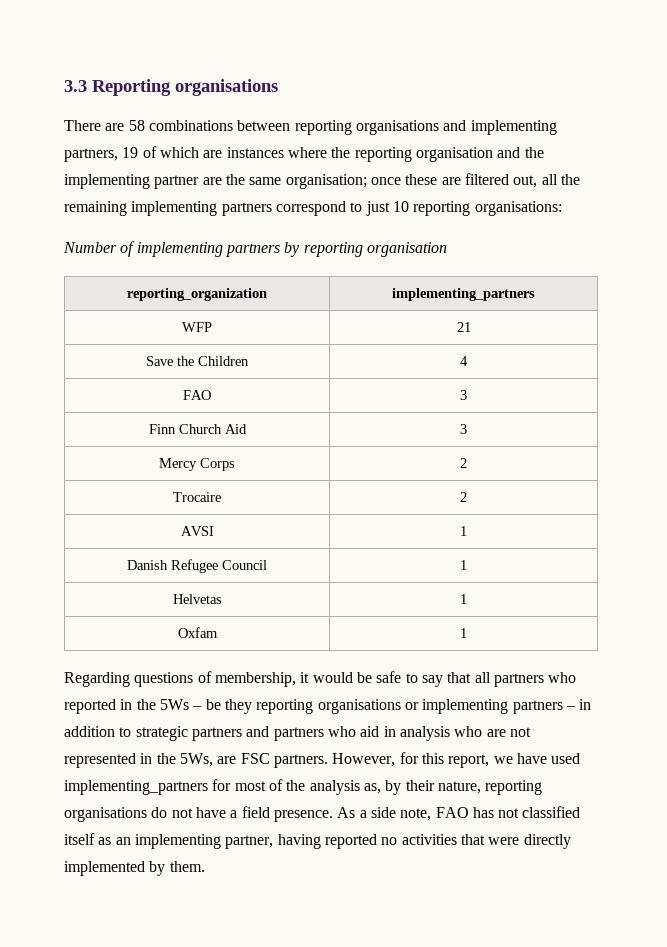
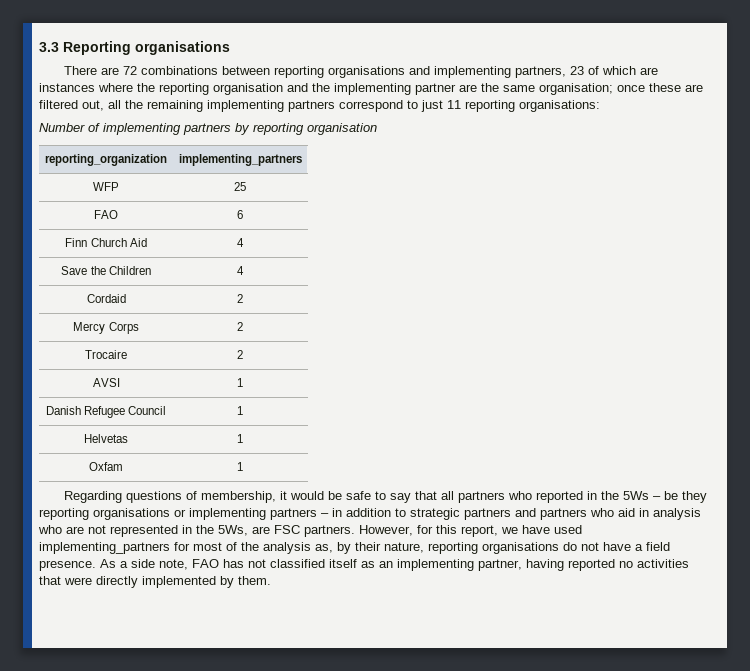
- There are 58 combinations between reporting organisations and implementing partners, 19 of which are instances where the reporting organisation and the implementing partner are the same organisation; once these are filtered out, all the remaining implementing partners correspond to just 10 reporting organisations:
+ There are 72 combinations between reporting organisations and implementing partners, 23 of which are instances where the reporting organisation and the implementing partner are the same organisation; once these are filtered out, all the remaining implementing partners correspond to just 11 reporting organisations:
- WFP | 21
+ WFP | 25
+ FAO | 6
+ Finn Church Aid | 4
  Save the Children | 4
- FAO | 3
- Finn Church Aid | 3
+ Cordaid | 2

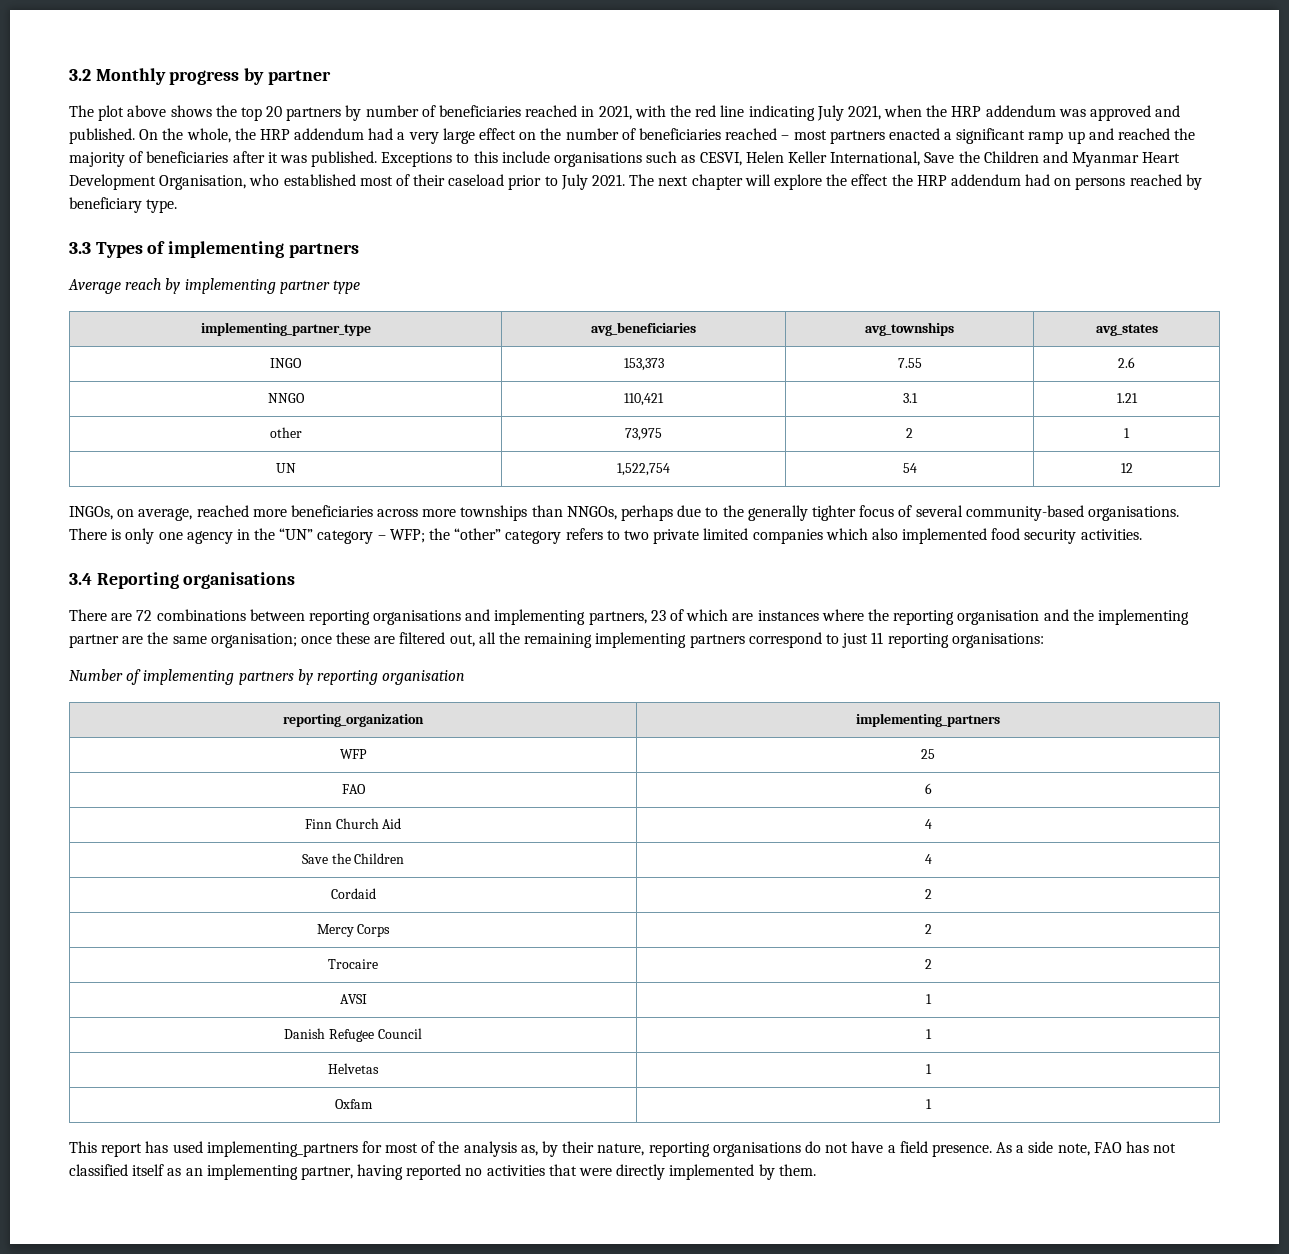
- 3.3 Reporting organisations
+ 3.2 Monthly progress by partner
+ The plot above shows the top 20 partners by number of beneficiaries reached in 2021, with the red line indicating July 2021, when the HRP addendum was approved and published. On the whole, the HRP addendum had a very large effect on the number of beneficiaries reached – most partners enacted a significant ramp up and reached the majority of beneficiaries after it was published. Exceptions to this include organisations such as CESVI, Helen Keller International, Save the Children and Myanmar Heart Development Organisation, who established most of their caseload prior to July 2021. The next chapter will explore the effect the HRP addendum had on persons reached by beneficiary type.
+ 3.3 Types of implementing partners
+ Average reach by implementing partner type
+ implementing_partner_type | avg_beneficiaries | avg_townships | avg_states
+ INGO | 153,373 | 7.55 | 2.6
+ NNGO | 110,421 | 3.1 | 1.21
+ other | 73,975 | 2 | 1
+ UN | 1,522,754 | 54 | 12
+ INGOs, on average, reached more beneficiaries across more townships than NNGOs, perhaps due to the generally tighter focus of several community-based organisations. There is only one agency in the “UN” category – WFP; the “other” category refers to two private limited companies which also implemented food security activities.
+ 3.4 Reporting organisations
- Regarding questions of membership, it would be safe to say that all partners who reported in the 5Ws – be they reporting organisations or implementing partners – in addition to strategic partners and partners who aid in analysis who are not represented in the 5Ws, are FSC partners. However, for this report, we have used implementing_partners for most of the analysis as, by their nature, reporting organisations do not have a field presence.
+ This report has used implementing_partners for most of the analysis as, by their nature, reporting organisations do not have a field presence.

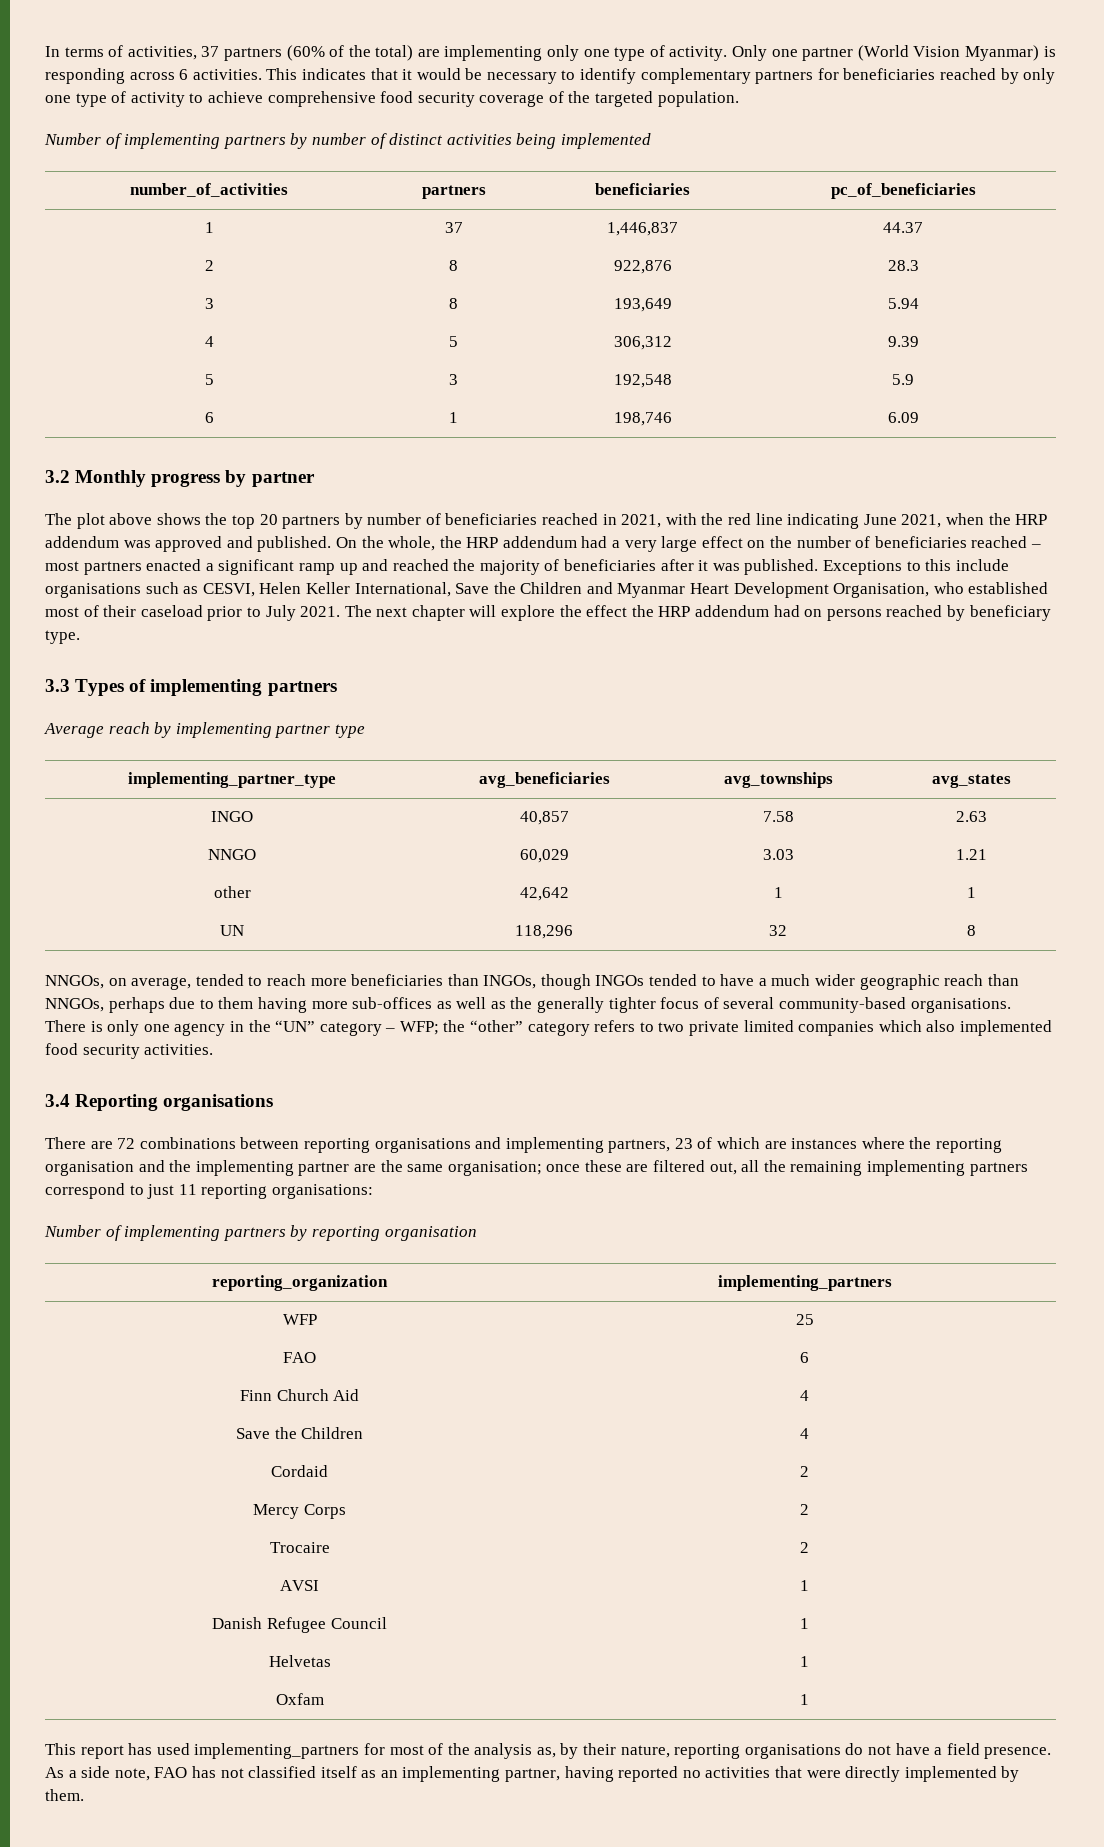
+ In terms of activities, 37 partners (60% of the total) are implementing only one type of activity. Only one partner (World Vision Myanmar) is responding across 6 activities. This indicates that it would be necessary to identify complementary partners for beneficiaries reached by only one type of activity to achieve comprehensive food security coverage of the targeted population.
+ Number of implementing partners by number of distinct activities being implemented
+ number_of_activities | partners | beneficiaries | pc_of_beneficiaries
+ 1 | 37 | 1,446,837 | 44.37
+ 2 | 8 | 922,876 | 28.3
+ 3 | 8 | 193,649 | 5.94
+ 4 | 5 | 306,312 | 9.39
+ 5 | 3 | 192,548 | 5.9
+ 6 | 1 | 198,746 | 6.09
- The plot above shows the top 20 partners by number of beneficiaries reached in 2021, with the red line indicating July 2021, when the HRP addendum was approved and published.
+ The plot above shows the top 20 partners by number of beneficiaries reached in 2021, with the red line indicating June 2021, when the HRP addendum was approved and published.
- INGO | 153,373 | 7.55 | 2.6
+ INGO | 40,857 | 7.58 | 2.63
- NNGO | 110,421 | 3.1 | 1.21
+ NNGO | 60,029 | 3.03 | 1.21
- other | 73,975 | 2 | 1
+ other | 42,642 | 1 | 1
- UN | 1,522,754 | 54 | 12
- INGOs, on average, reached more beneficiaries across more townships than NNGOs, perhaps due to the generally tighter focus of several community-based organisations.
+ UN | 118,296 | 32 | 8
+ NNGOs, on average, tended to reach more beneficiaries than INGOs, though INGOs tended to have a much wider geographic reach than NNGOs, perhaps due to them having more sub-offices as well as the generally tighter focus of several community-based organisations.

